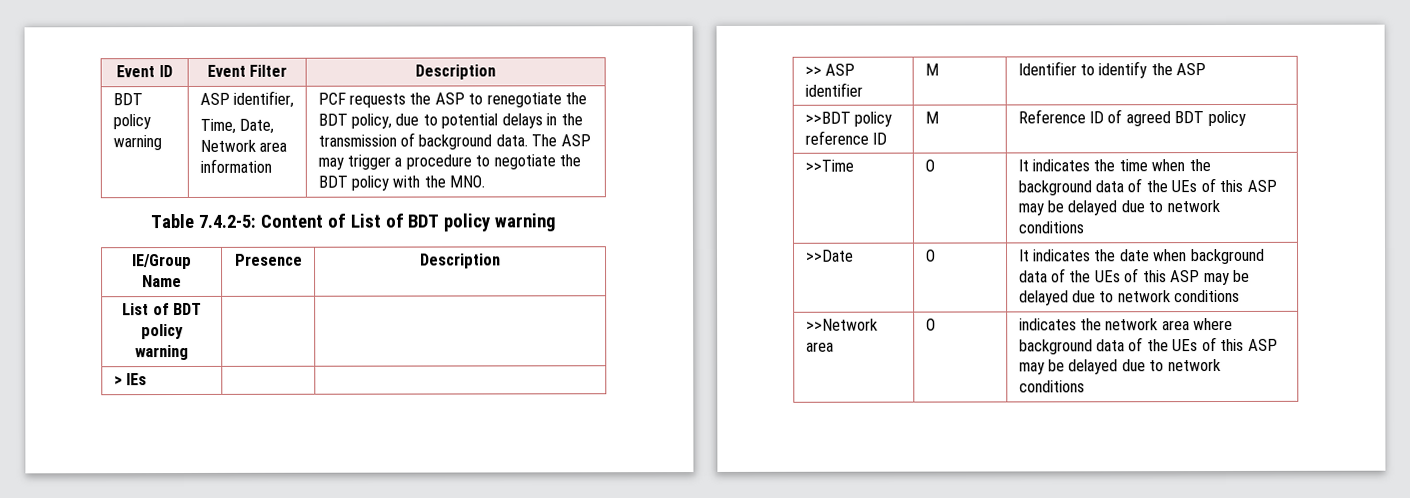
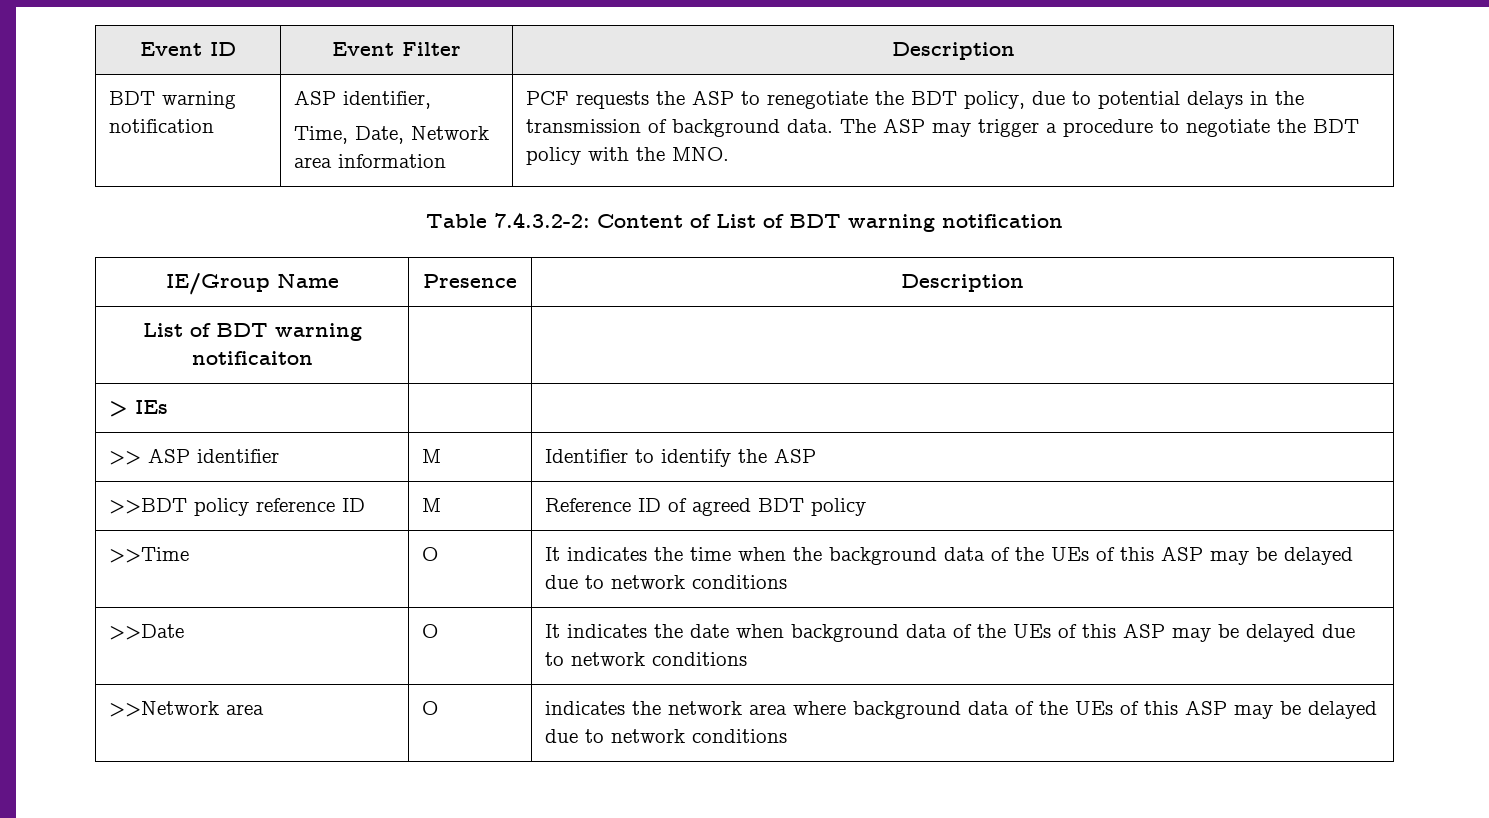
  Event ID | Event Filter | Description
- BDT policy warning
+ BDT warning notification
- Table 7.4.2-5: Content of List of BDT policy warning
+ Table 7.4.3.2-2: Content of List of BDT warning notification
- List of BDT policy warning | |
+ List of BDT warning notificaiton | |

